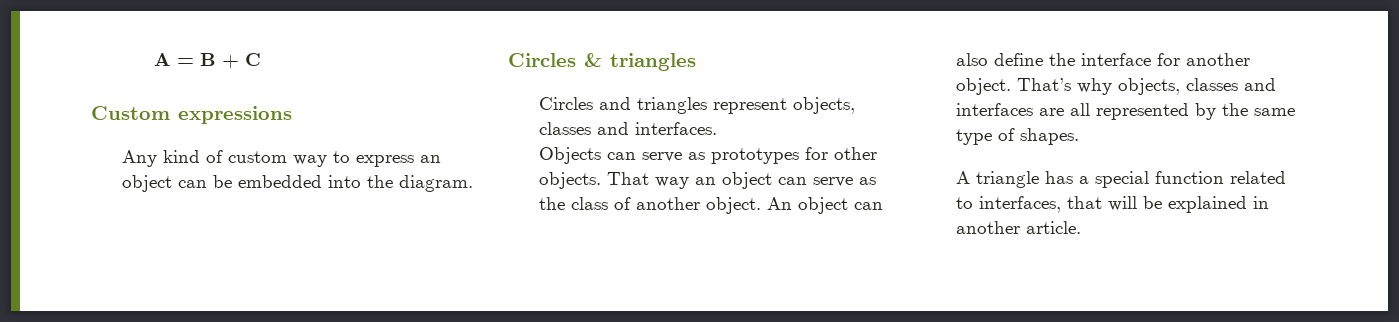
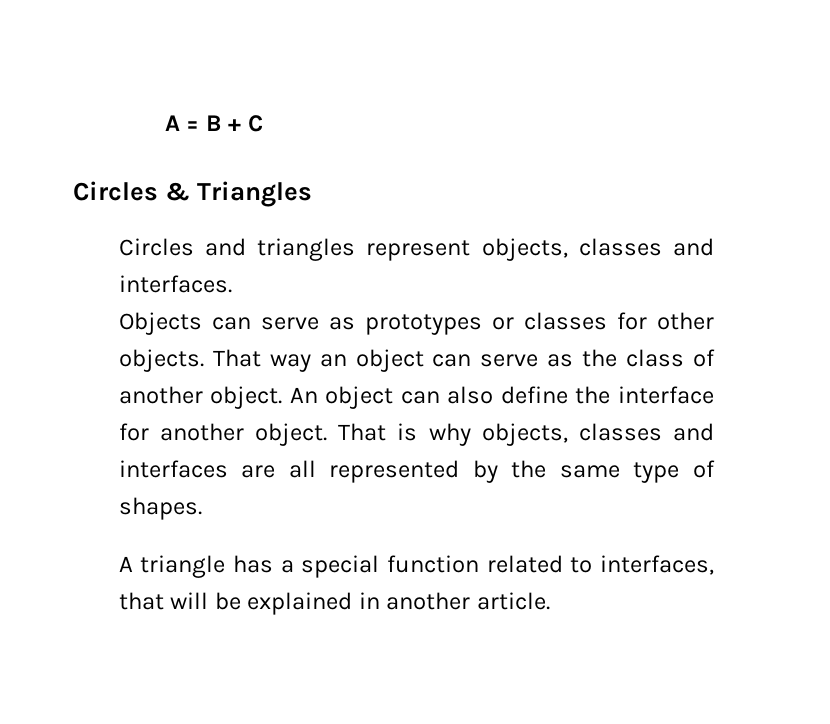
- Custom expressions
- Any kind of custom way to express an object can be embedded into the diagram.
- Circles & triangles
+ Circles & Triangles
- Objects can serve as prototypes for other objects.
+ Objects can serve as prototypes or classes for other objects.
- That’s why objects, classes and interfaces are all represented by the same type of shapes.
+ That is why objects, classes and interfaces are all represented by the same type of shapes.

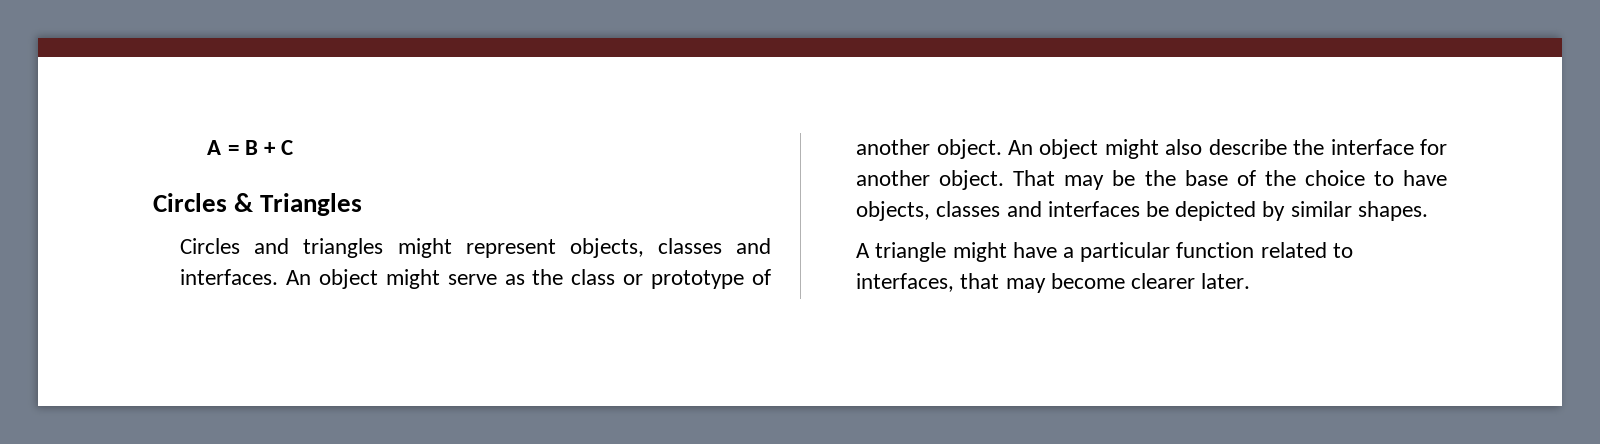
- Circles and triangles represent objects, classes and interfaces.
- Objects can serve as prototypes or classes for other objects. That way an object can serve as the class of another object.
+ Circles and triangles might represent objects, classes and interfaces. An object might serve as the class or prototype of another object.
- An object can also define the interface for another object.
+ An object might also describe the interface for another object.
- That is why objects, classes and interfaces are all represented by the same type of shapes.
+ That may be the base of the choice to have objects, classes and interfaces be depicted by similar shapes.
- A triangle has a special function related to interfaces, that will be explained in another article.
+ A triangle might have a particular function related to interfaces, that may become clearer later.

